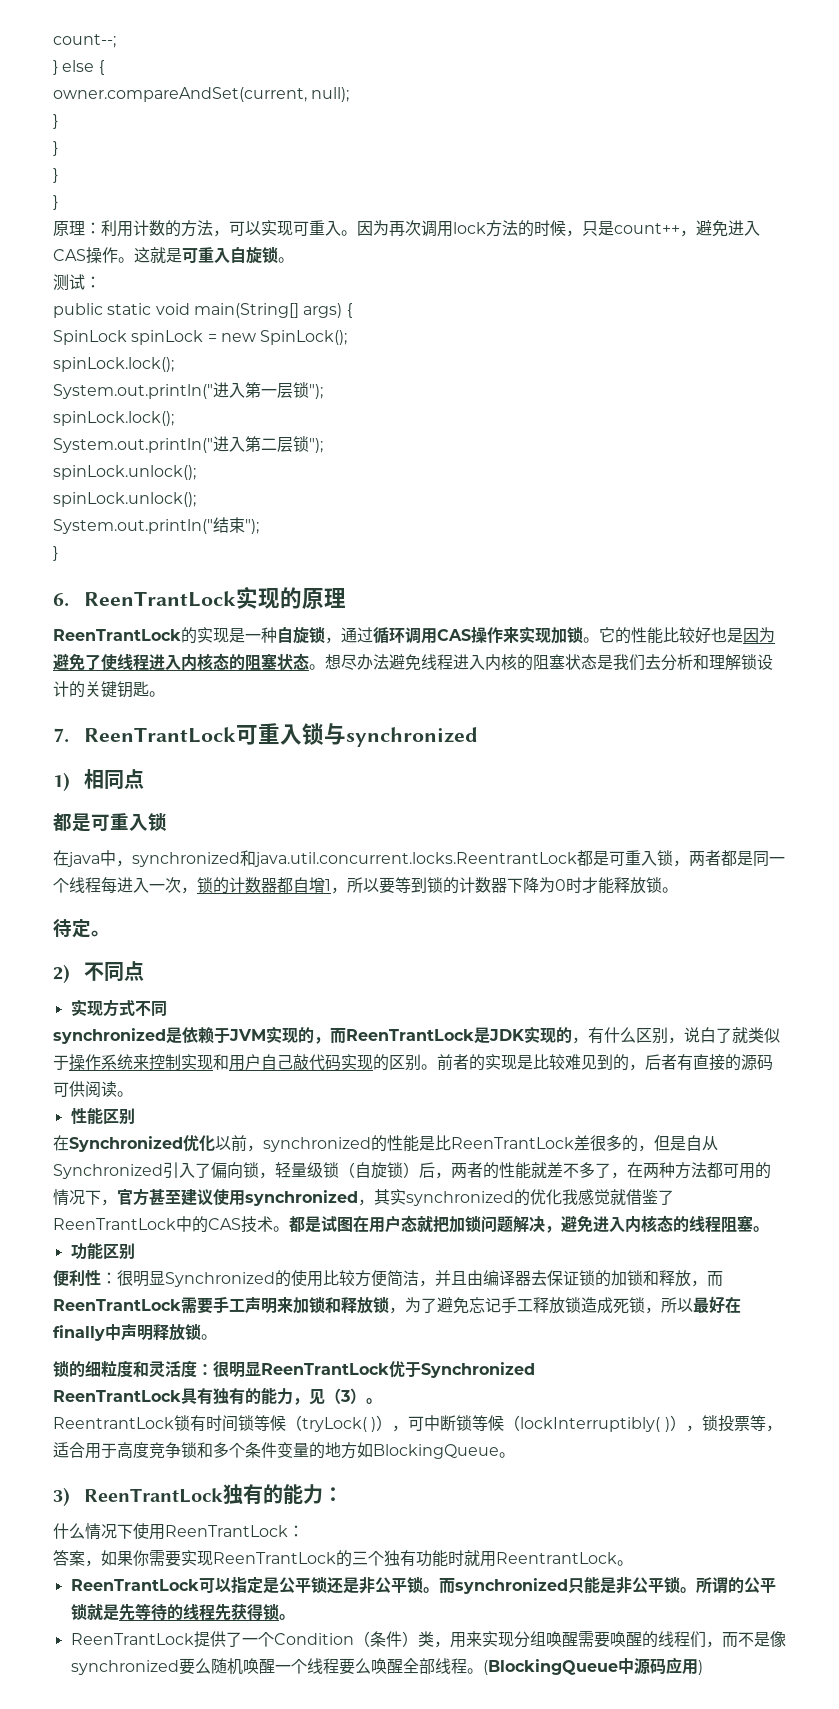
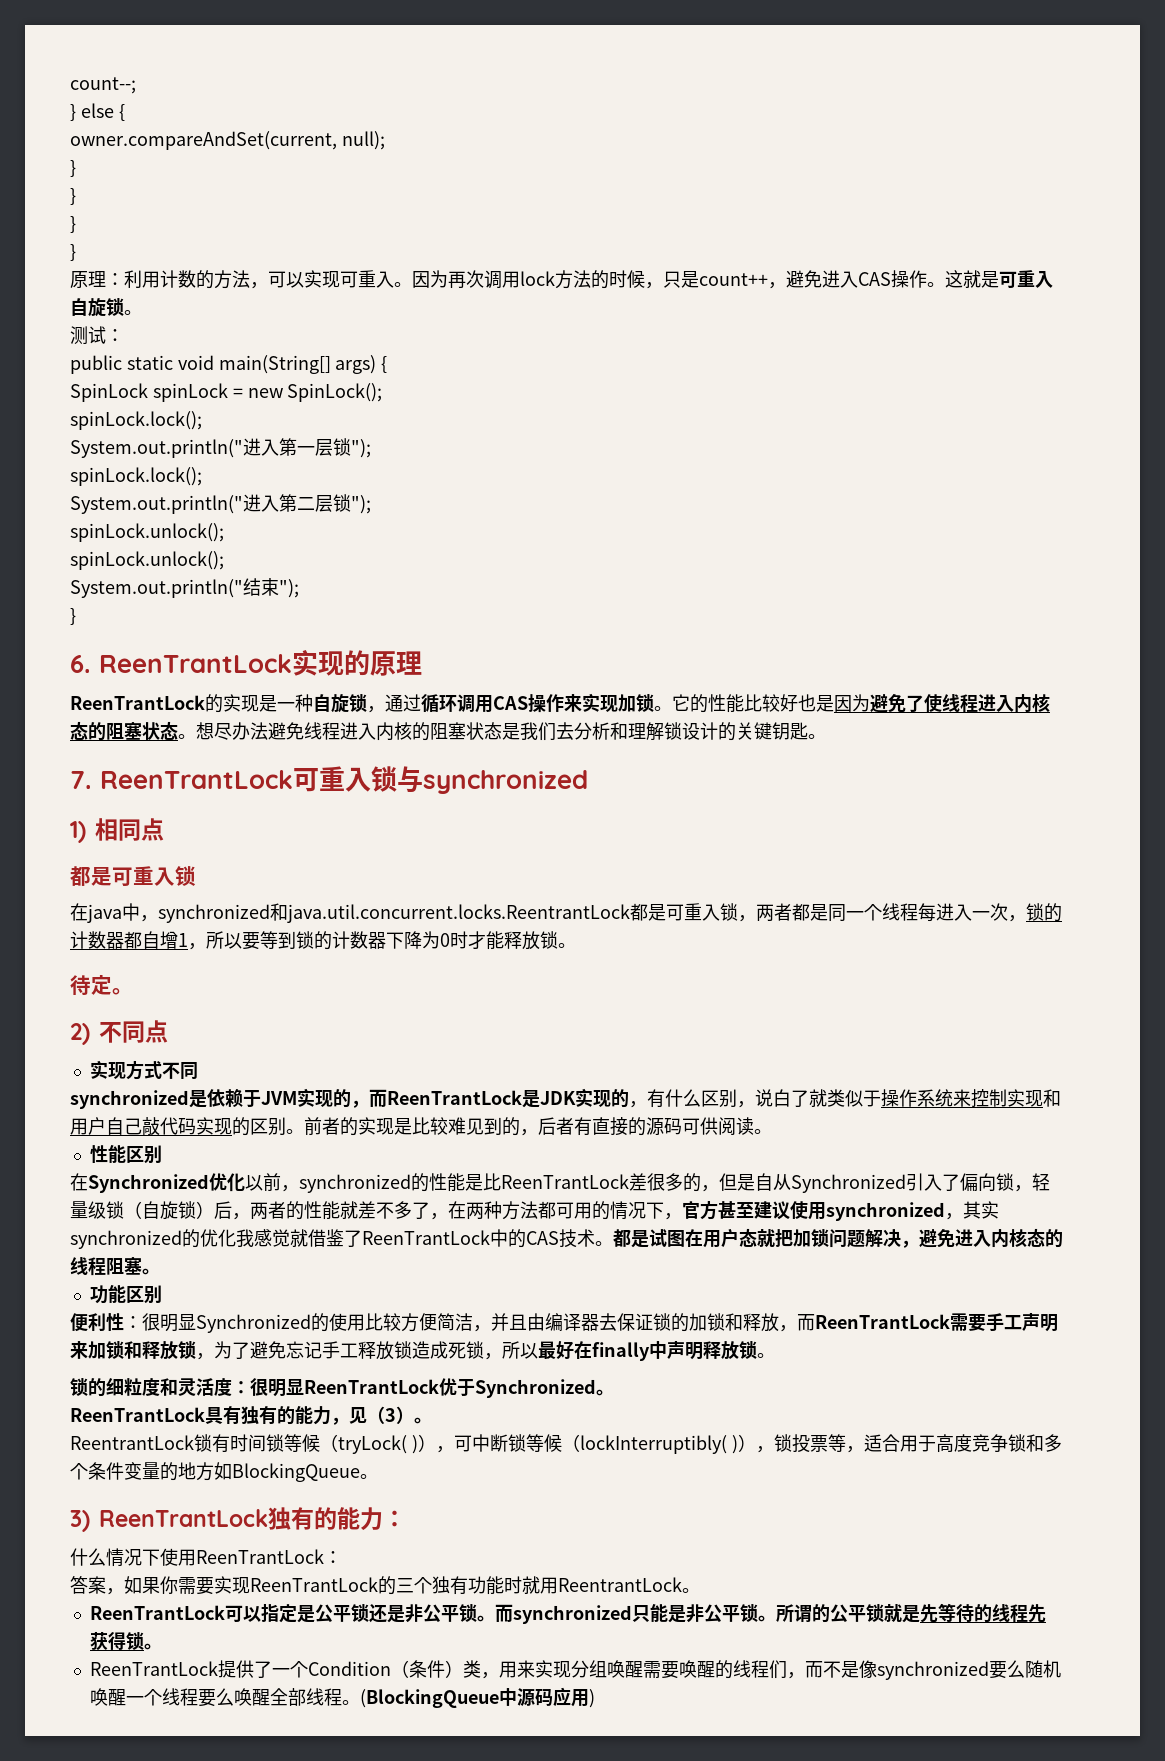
- 锁的细粒度和灵活度：很明显ReenTrantLock优于Synchronized
+ 锁的细粒度和灵活度：很明显ReenTrantLock优于Synchronized。

